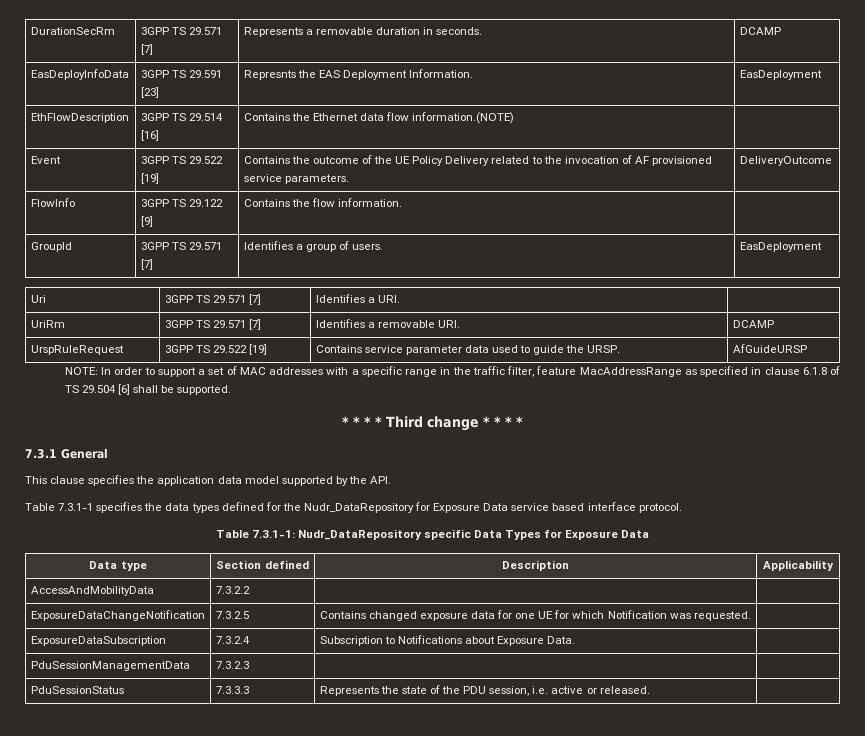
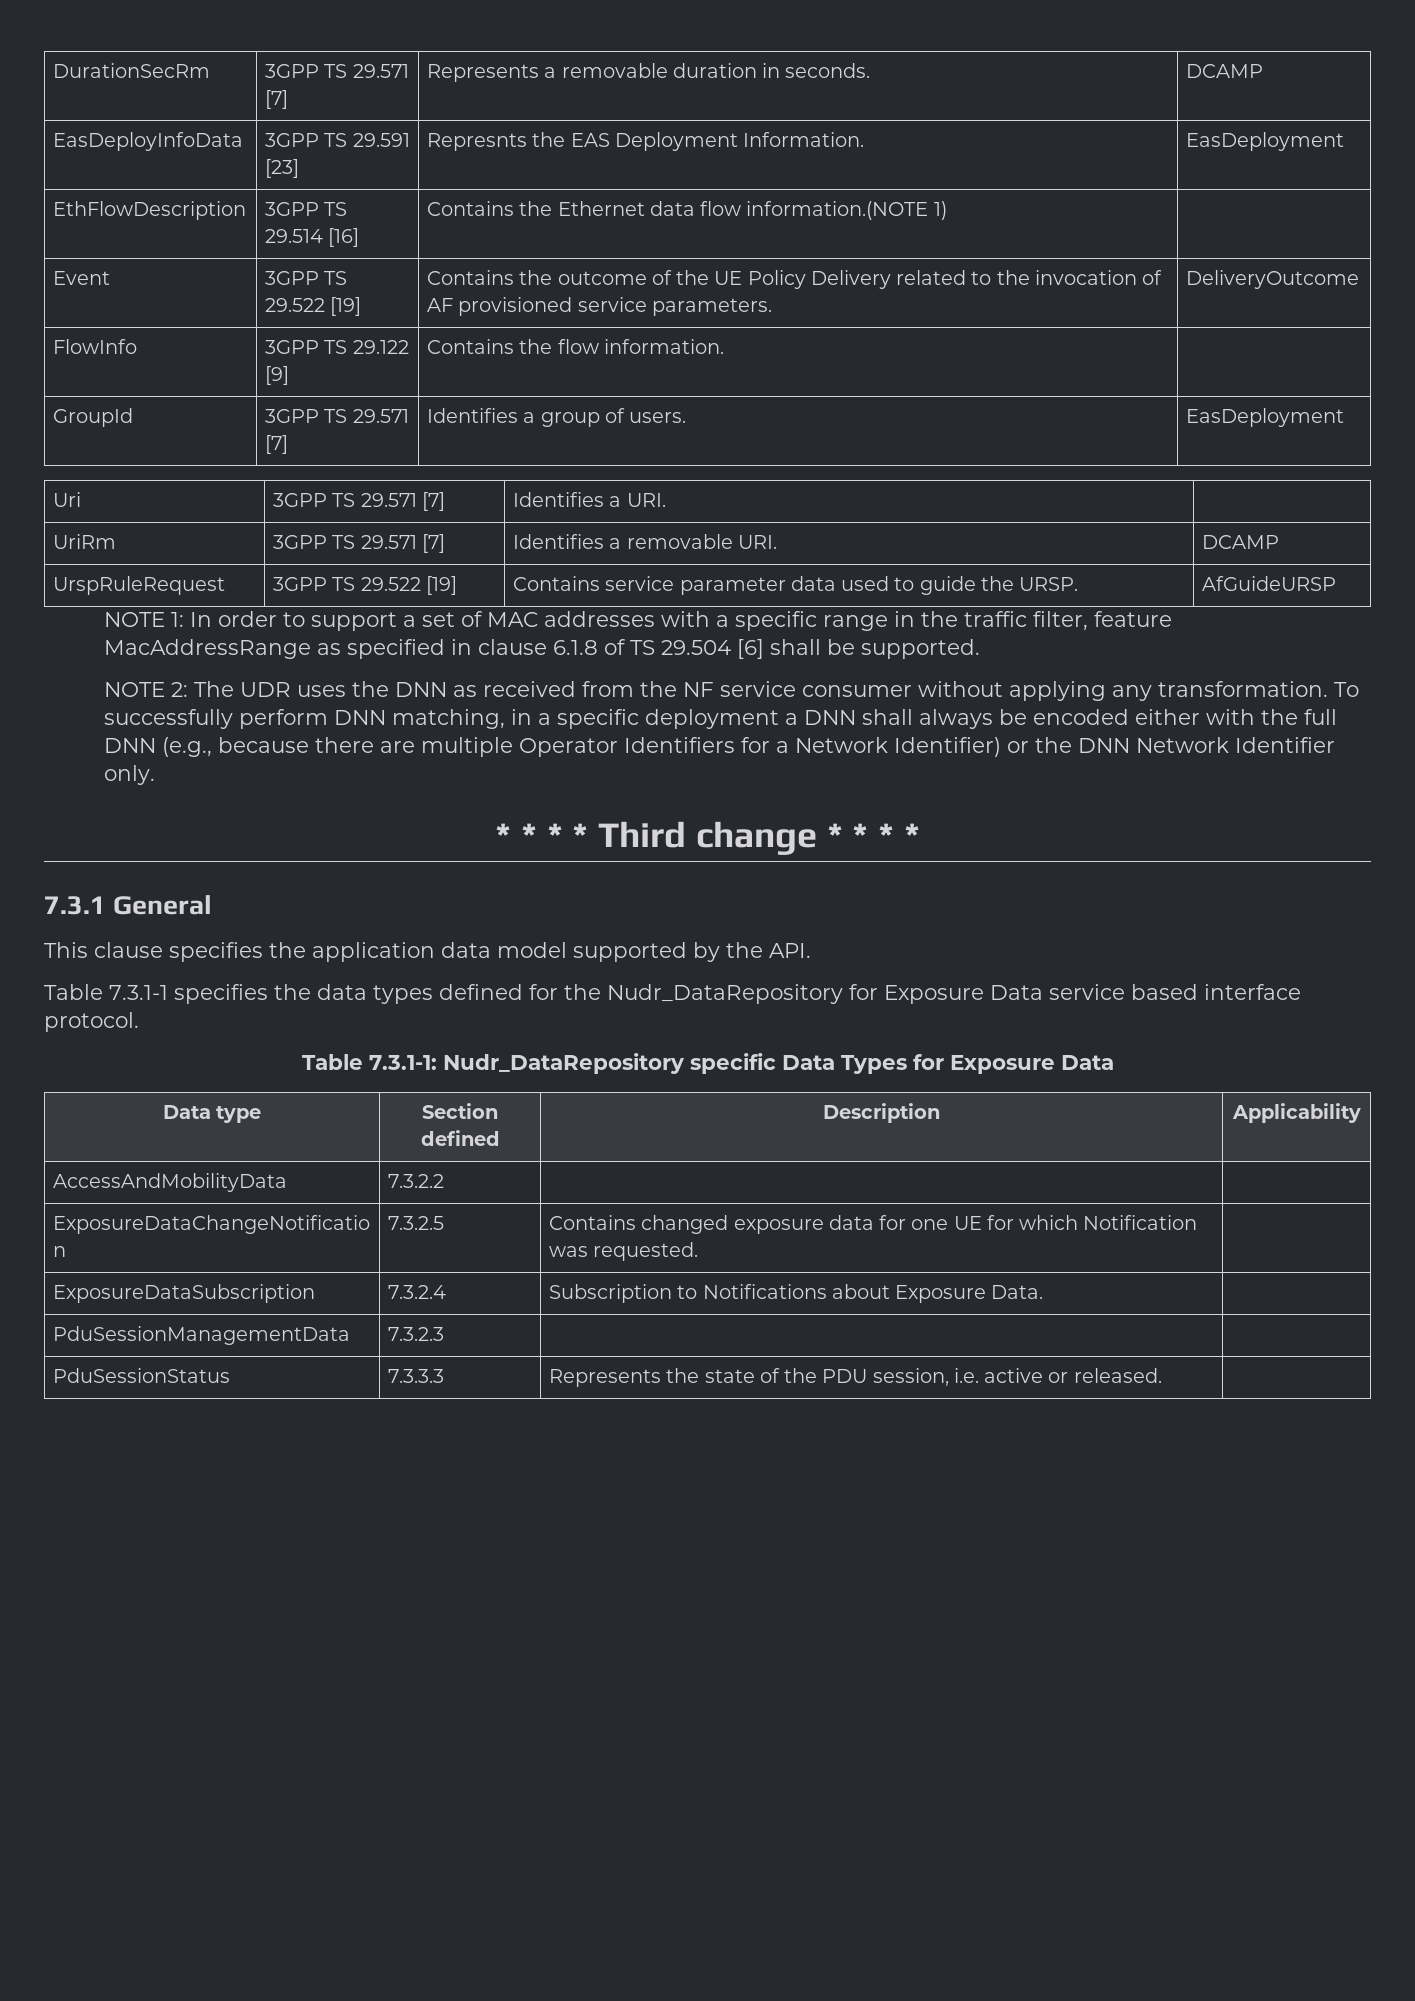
- EthFlowDescription | 3GPP TS 29.514 [16] | Contains the Ethernet data flow information.(NOTE) |
+ EthFlowDescription | 3GPP TS 29.514 [16] | Contains the Ethernet data flow information.(NOTE 1) |
- NOTE: In order to support a set of MAC addresses with a specific range in the traffic filter, feature MacAddressRange as specified in clause 6.1.8 of TS 29.504 [6] shall be supported.
+ NOTE 1: In order to support a set of MAC addresses with a specific range in the traffic filter, feature MacAddressRange as specified in clause 6.1.8 of TS 29.504 [6] shall be supported.
+ NOTE 2: The UDR uses the DNN as received from the NF service consumer without applying any transformation. To successfully perform DNN matching, in a specific deployment a DNN shall always be encoded either with the full DNN (e.g., because there are multiple Operator Identifiers for a Network Identifier) or the DNN Network Identifier only.

